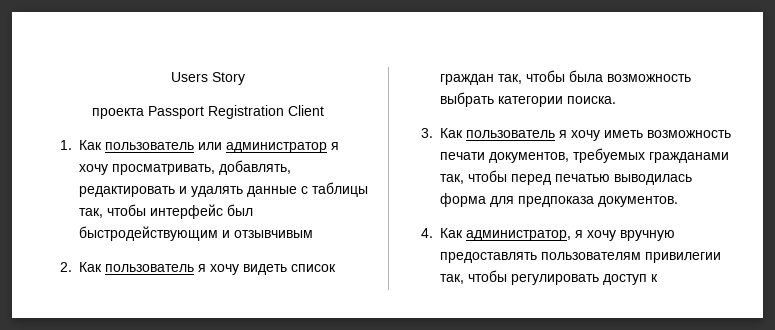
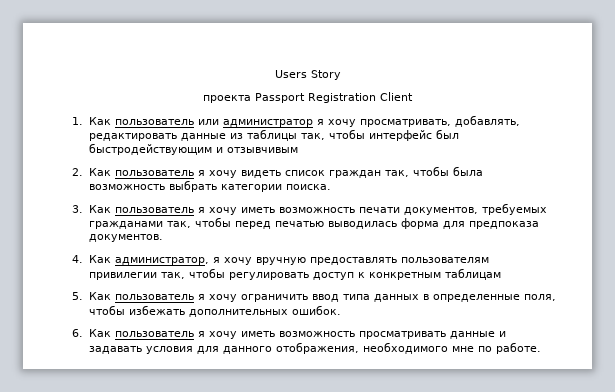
- 1. Как пользователь или администратор я хочу просматривать, добавлять, редактировать и удалять данные с таблицы так, чтобы интерфейс был быстродействующим и отзывчивым
+ 1. Как пользователь или администратор я хочу просматривать, добавлять, редактировать данные из таблицы так, чтобы интерфейс был быстродействующим и отзывчивым
- 4. Как администратор, я хочу вручную предоставлять пользователям привилегии так, чтобы регулировать доступ к
+ 4. Как администратор, я хочу вручную предоставлять пользователям привилегии так, чтобы регулировать доступ к конкретным таблицам
+ 5. Как пользователь я хочу ограничить ввод типа данных в определенные поля, чтобы избежать дополнительных ошибок.
+ 6. Как пользователь я хочу иметь возможность просматривать данные и задавать условия для данного отображения, необходимого мне по работе.

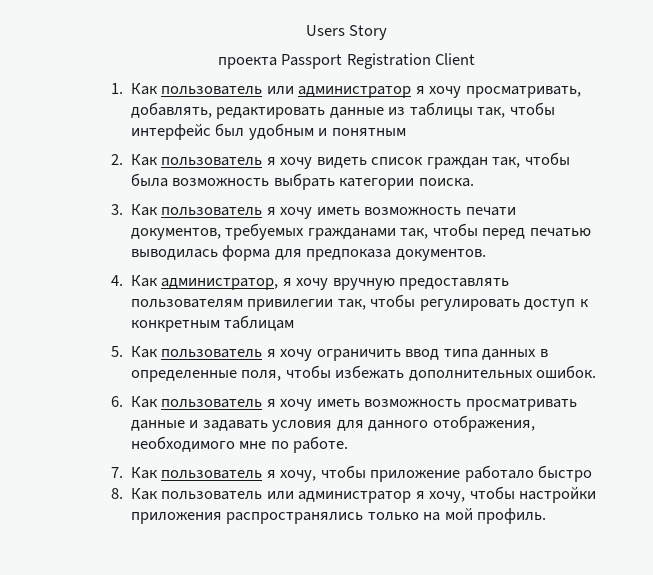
- 1. Как пользователь или администратор я хочу просматривать, добавлять, редактировать данные из таблицы так, чтобы интерфейс был быстродействующим и отзывчивым
+ 1. Как пользователь или администратор я хочу просматривать, добавлять, редактировать данные из таблицы так, чтобы интерфейс был удобным и понятным
+ 7. Как пользователь я хочу, чтобы приложение работало быстро
+ 8. Как пользователь или администратор я хочу, чтобы настройки приложения распространялись только на мой профиль.

